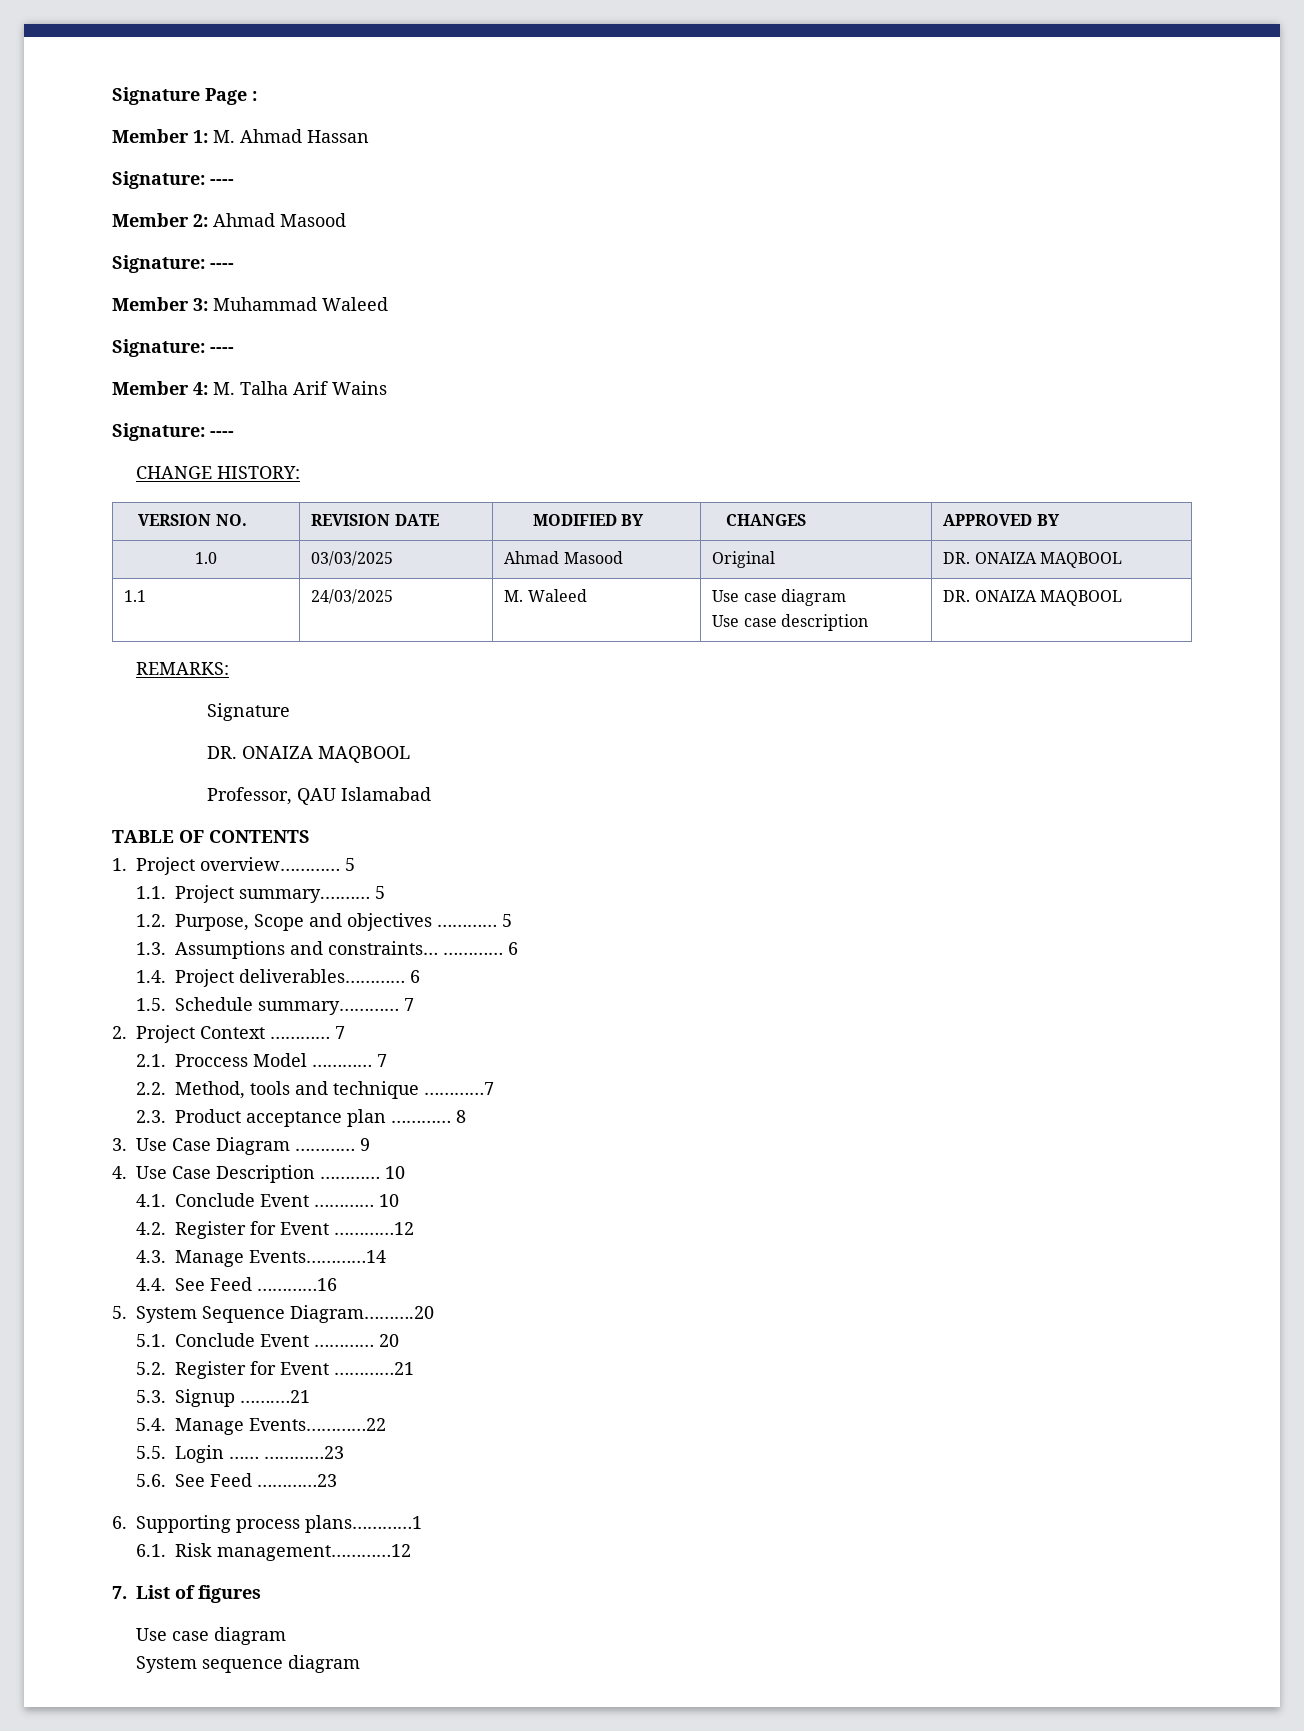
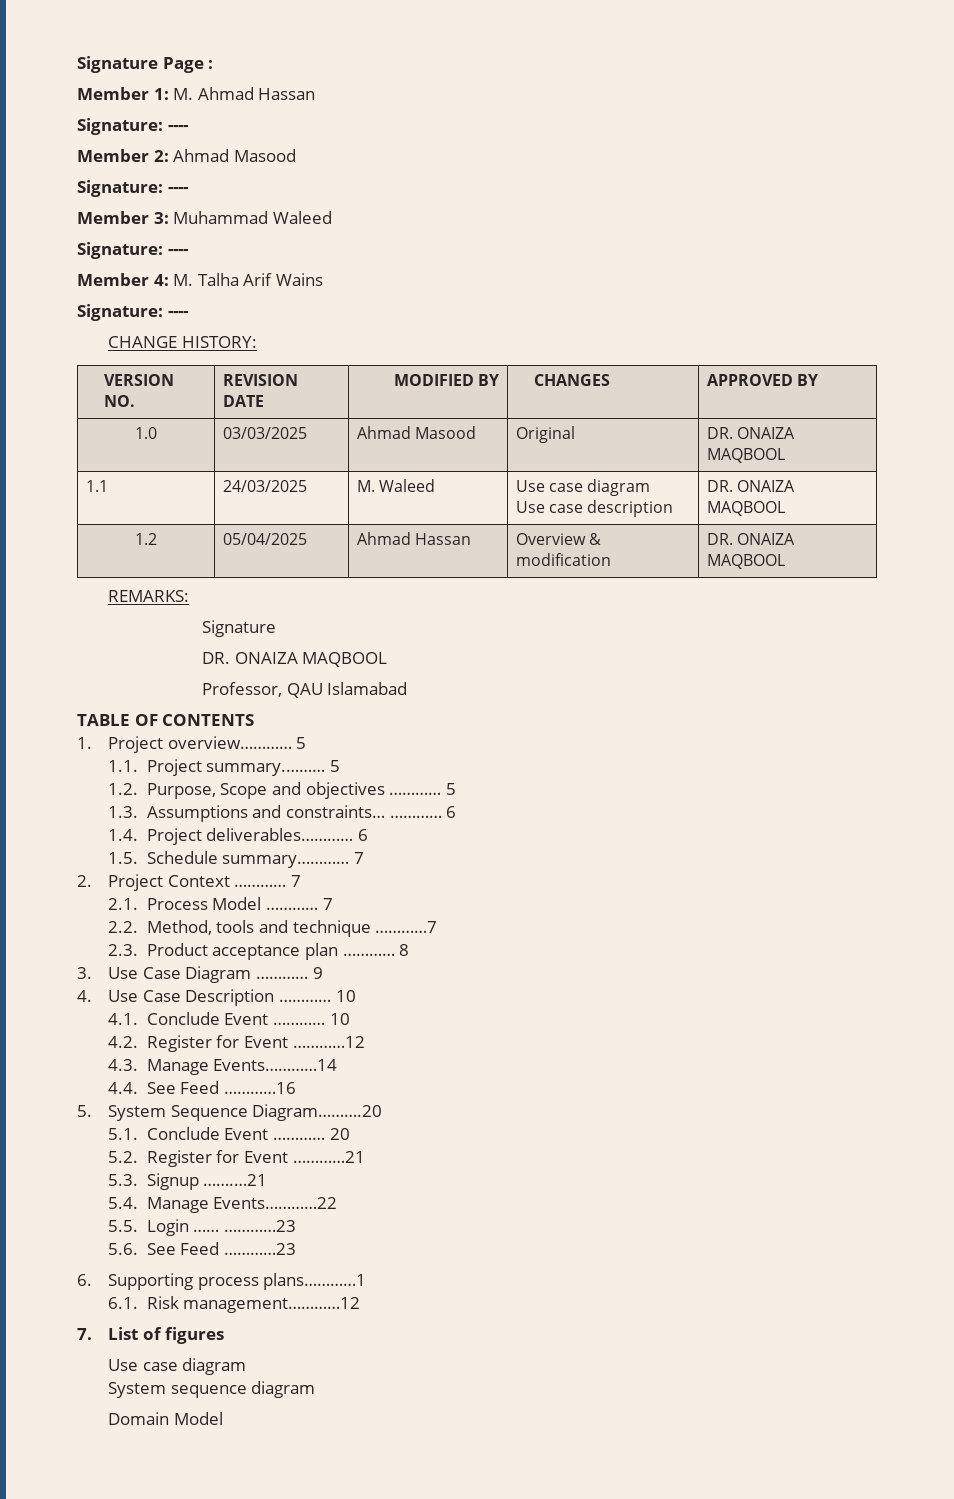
+ 1.2 | 05/04/2025 | Ahmad Hassan | Overview & modification | DR. ONAIZA MAQBOOL
- 2.1. Proccess Model …………
+ 2.1. Process Model …………
+ Domain Model

